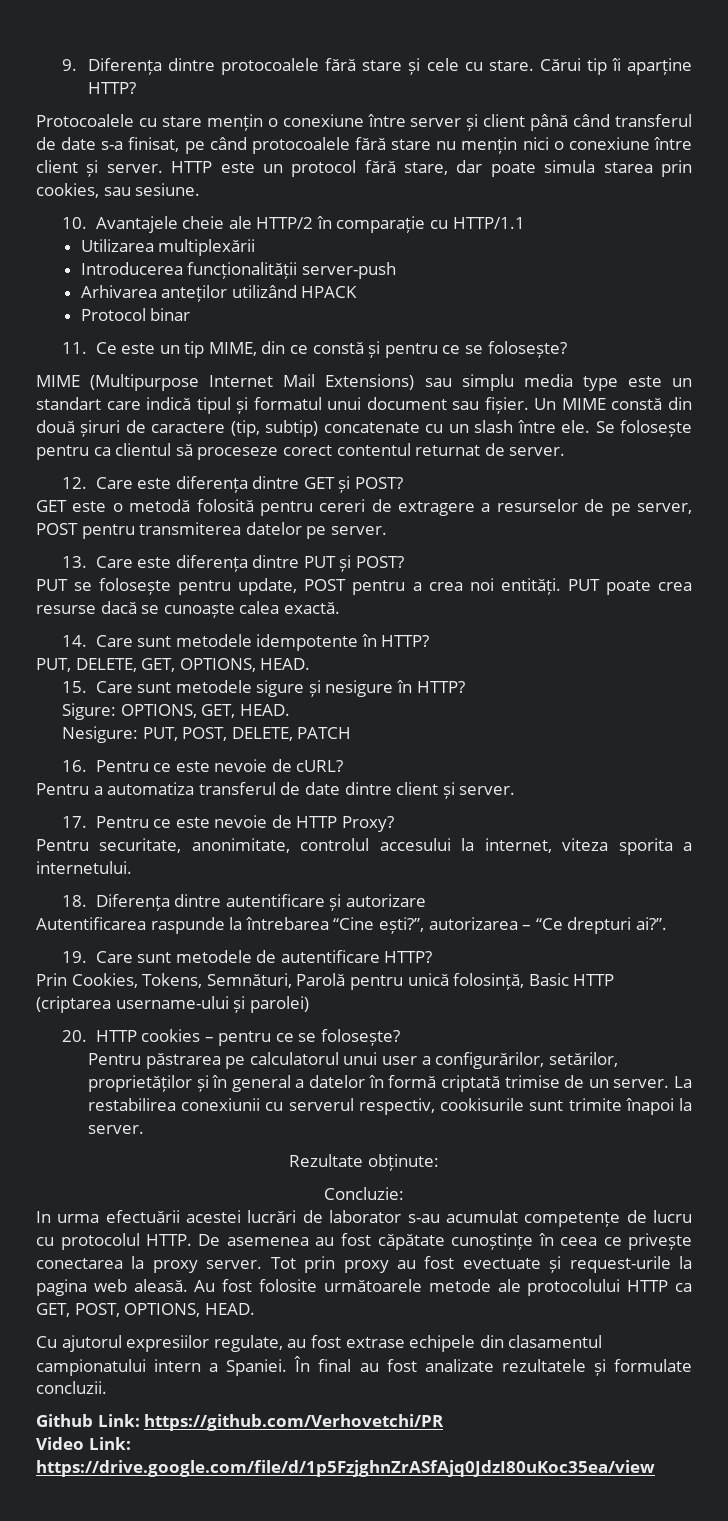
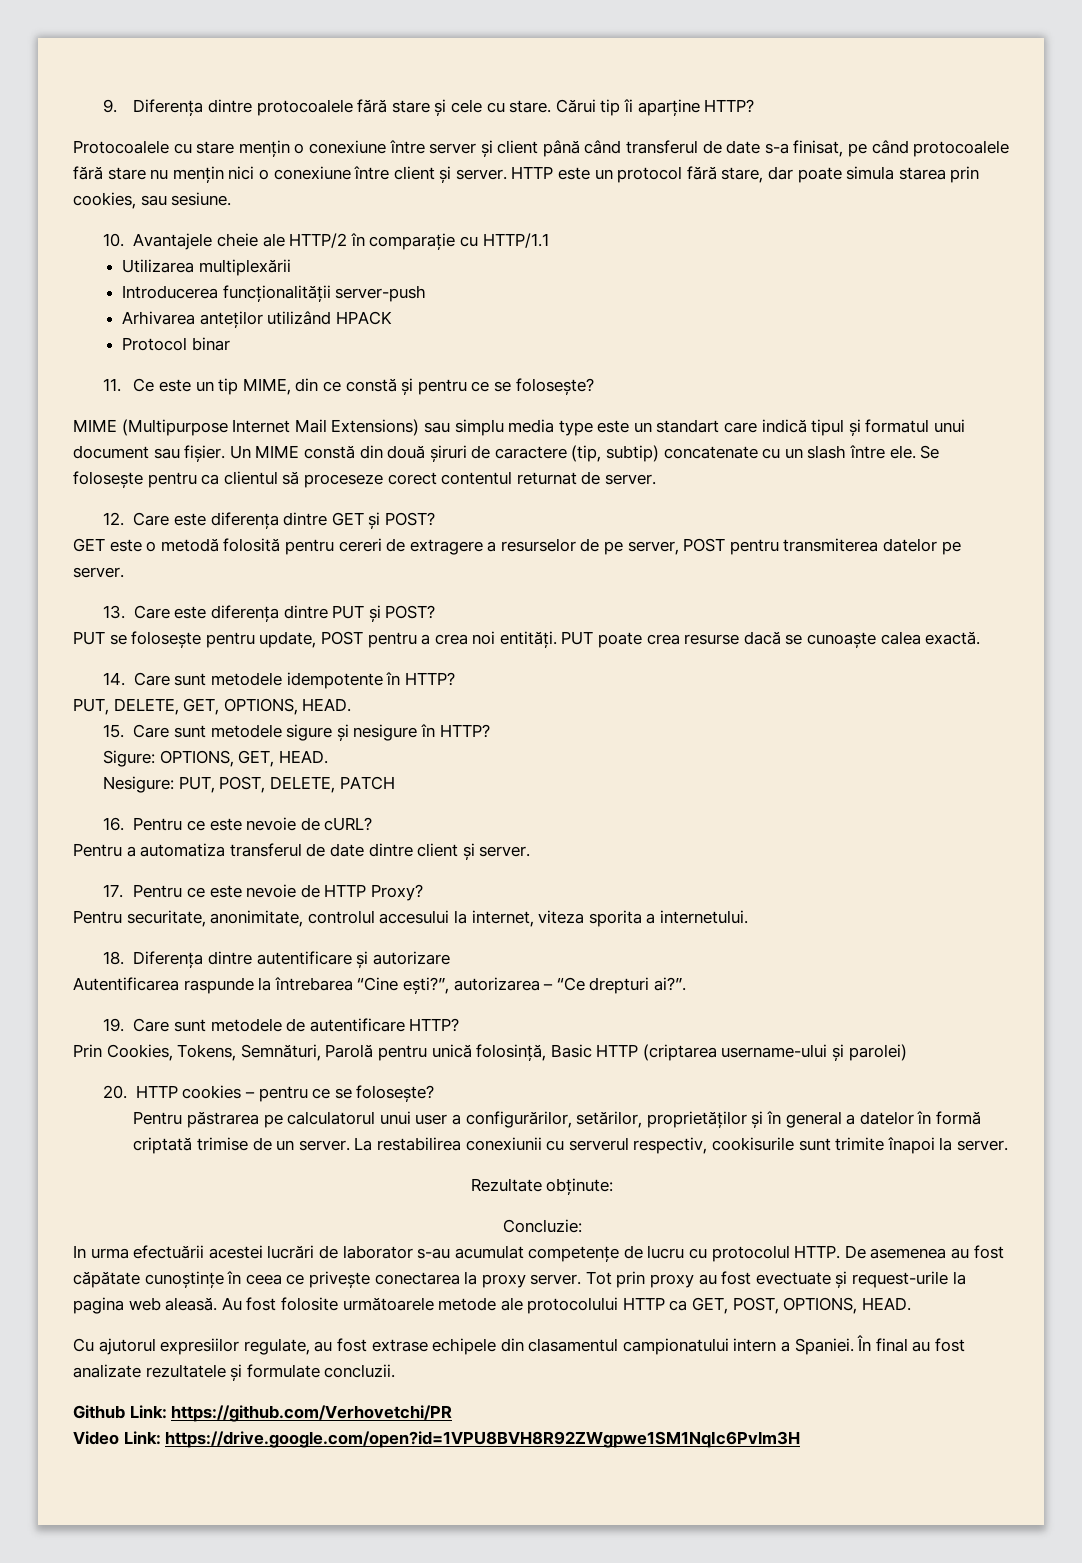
- Video Link: https://drive.google.com/file/d/1p5FzjghnZrASfAjq0JdzI80uKoc35ea/view
+ Video Link: https://drive.google.com/open?id=1VPU8BVH8R92ZWgpwe1SM1NqIc6Pvlm3H

